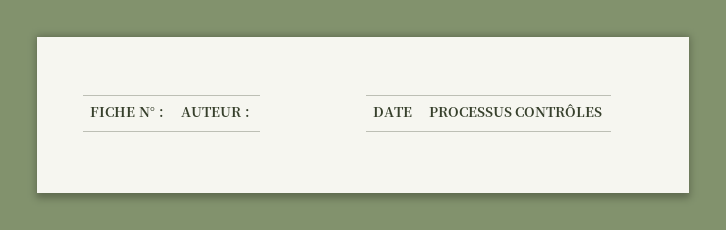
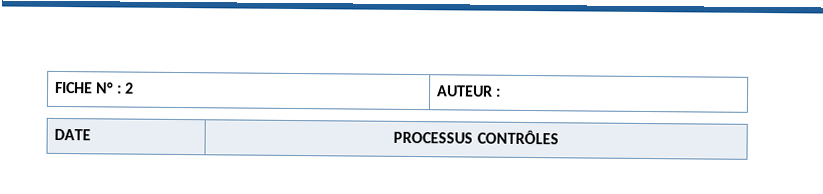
- FICHE N° : | AUTEUR :
+ FICHE N° : 2 | AUTEUR :

